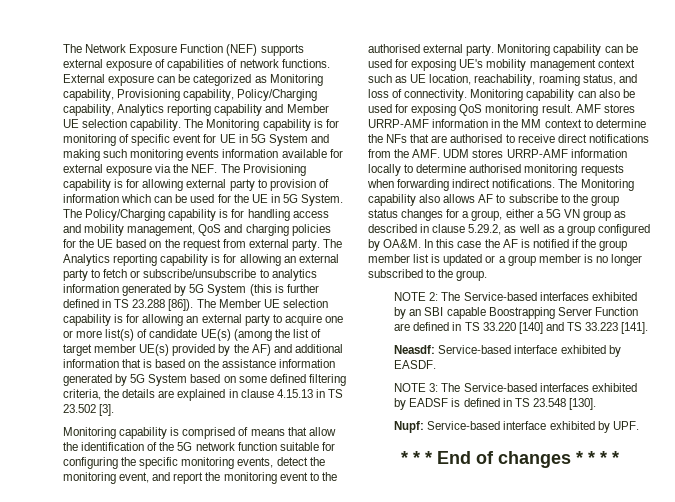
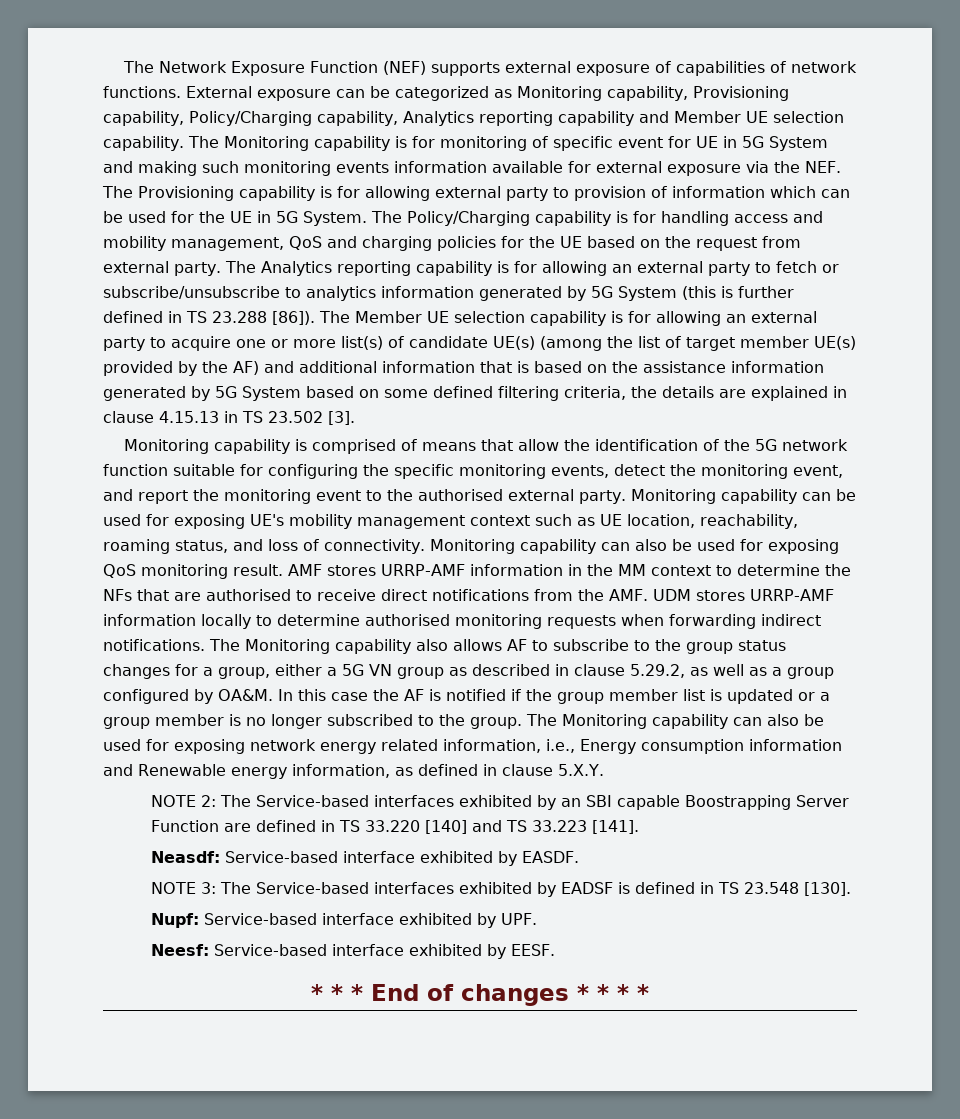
+ The Monitoring capability can also be used for exposing network energy related information, i.e., Energy consumption information and Renewable energy information, as defined in clause 5.X.Y.
+ Neesf: Service-based interface exhibited by EESF.

